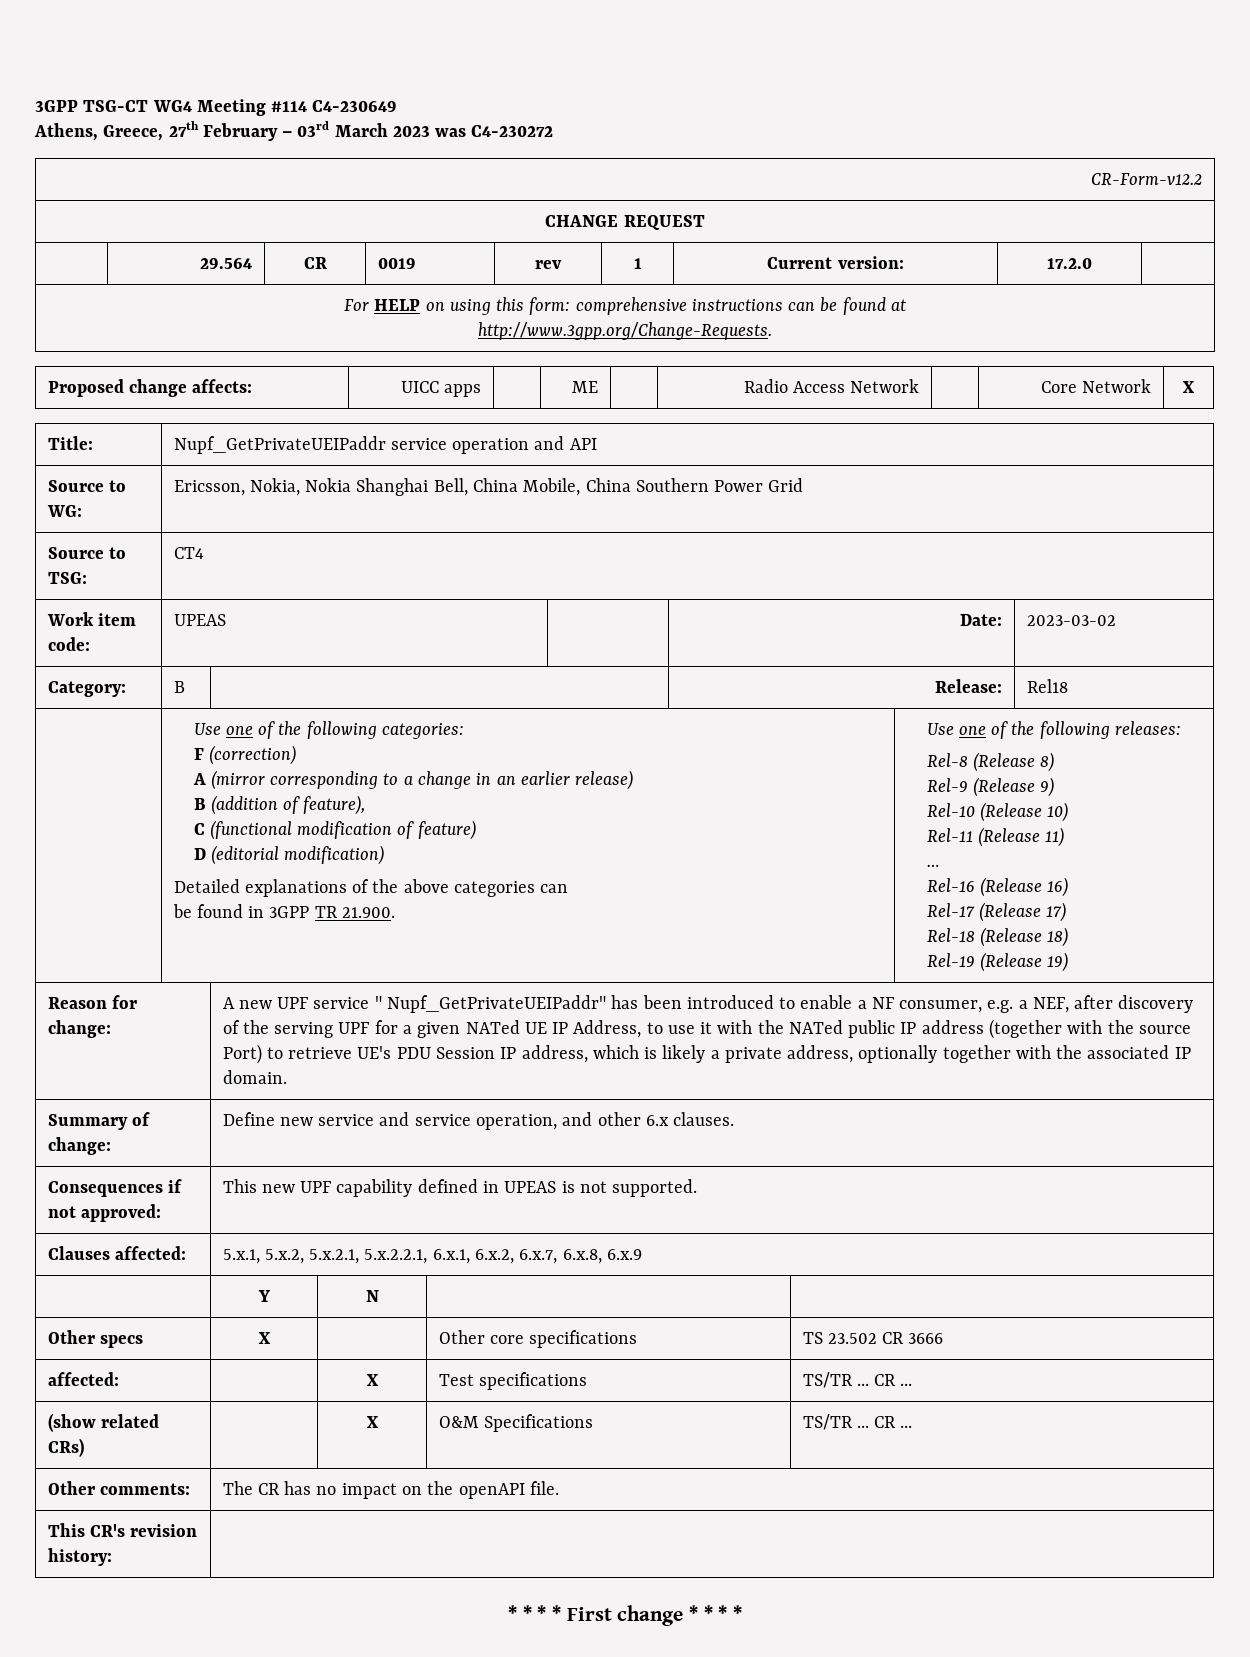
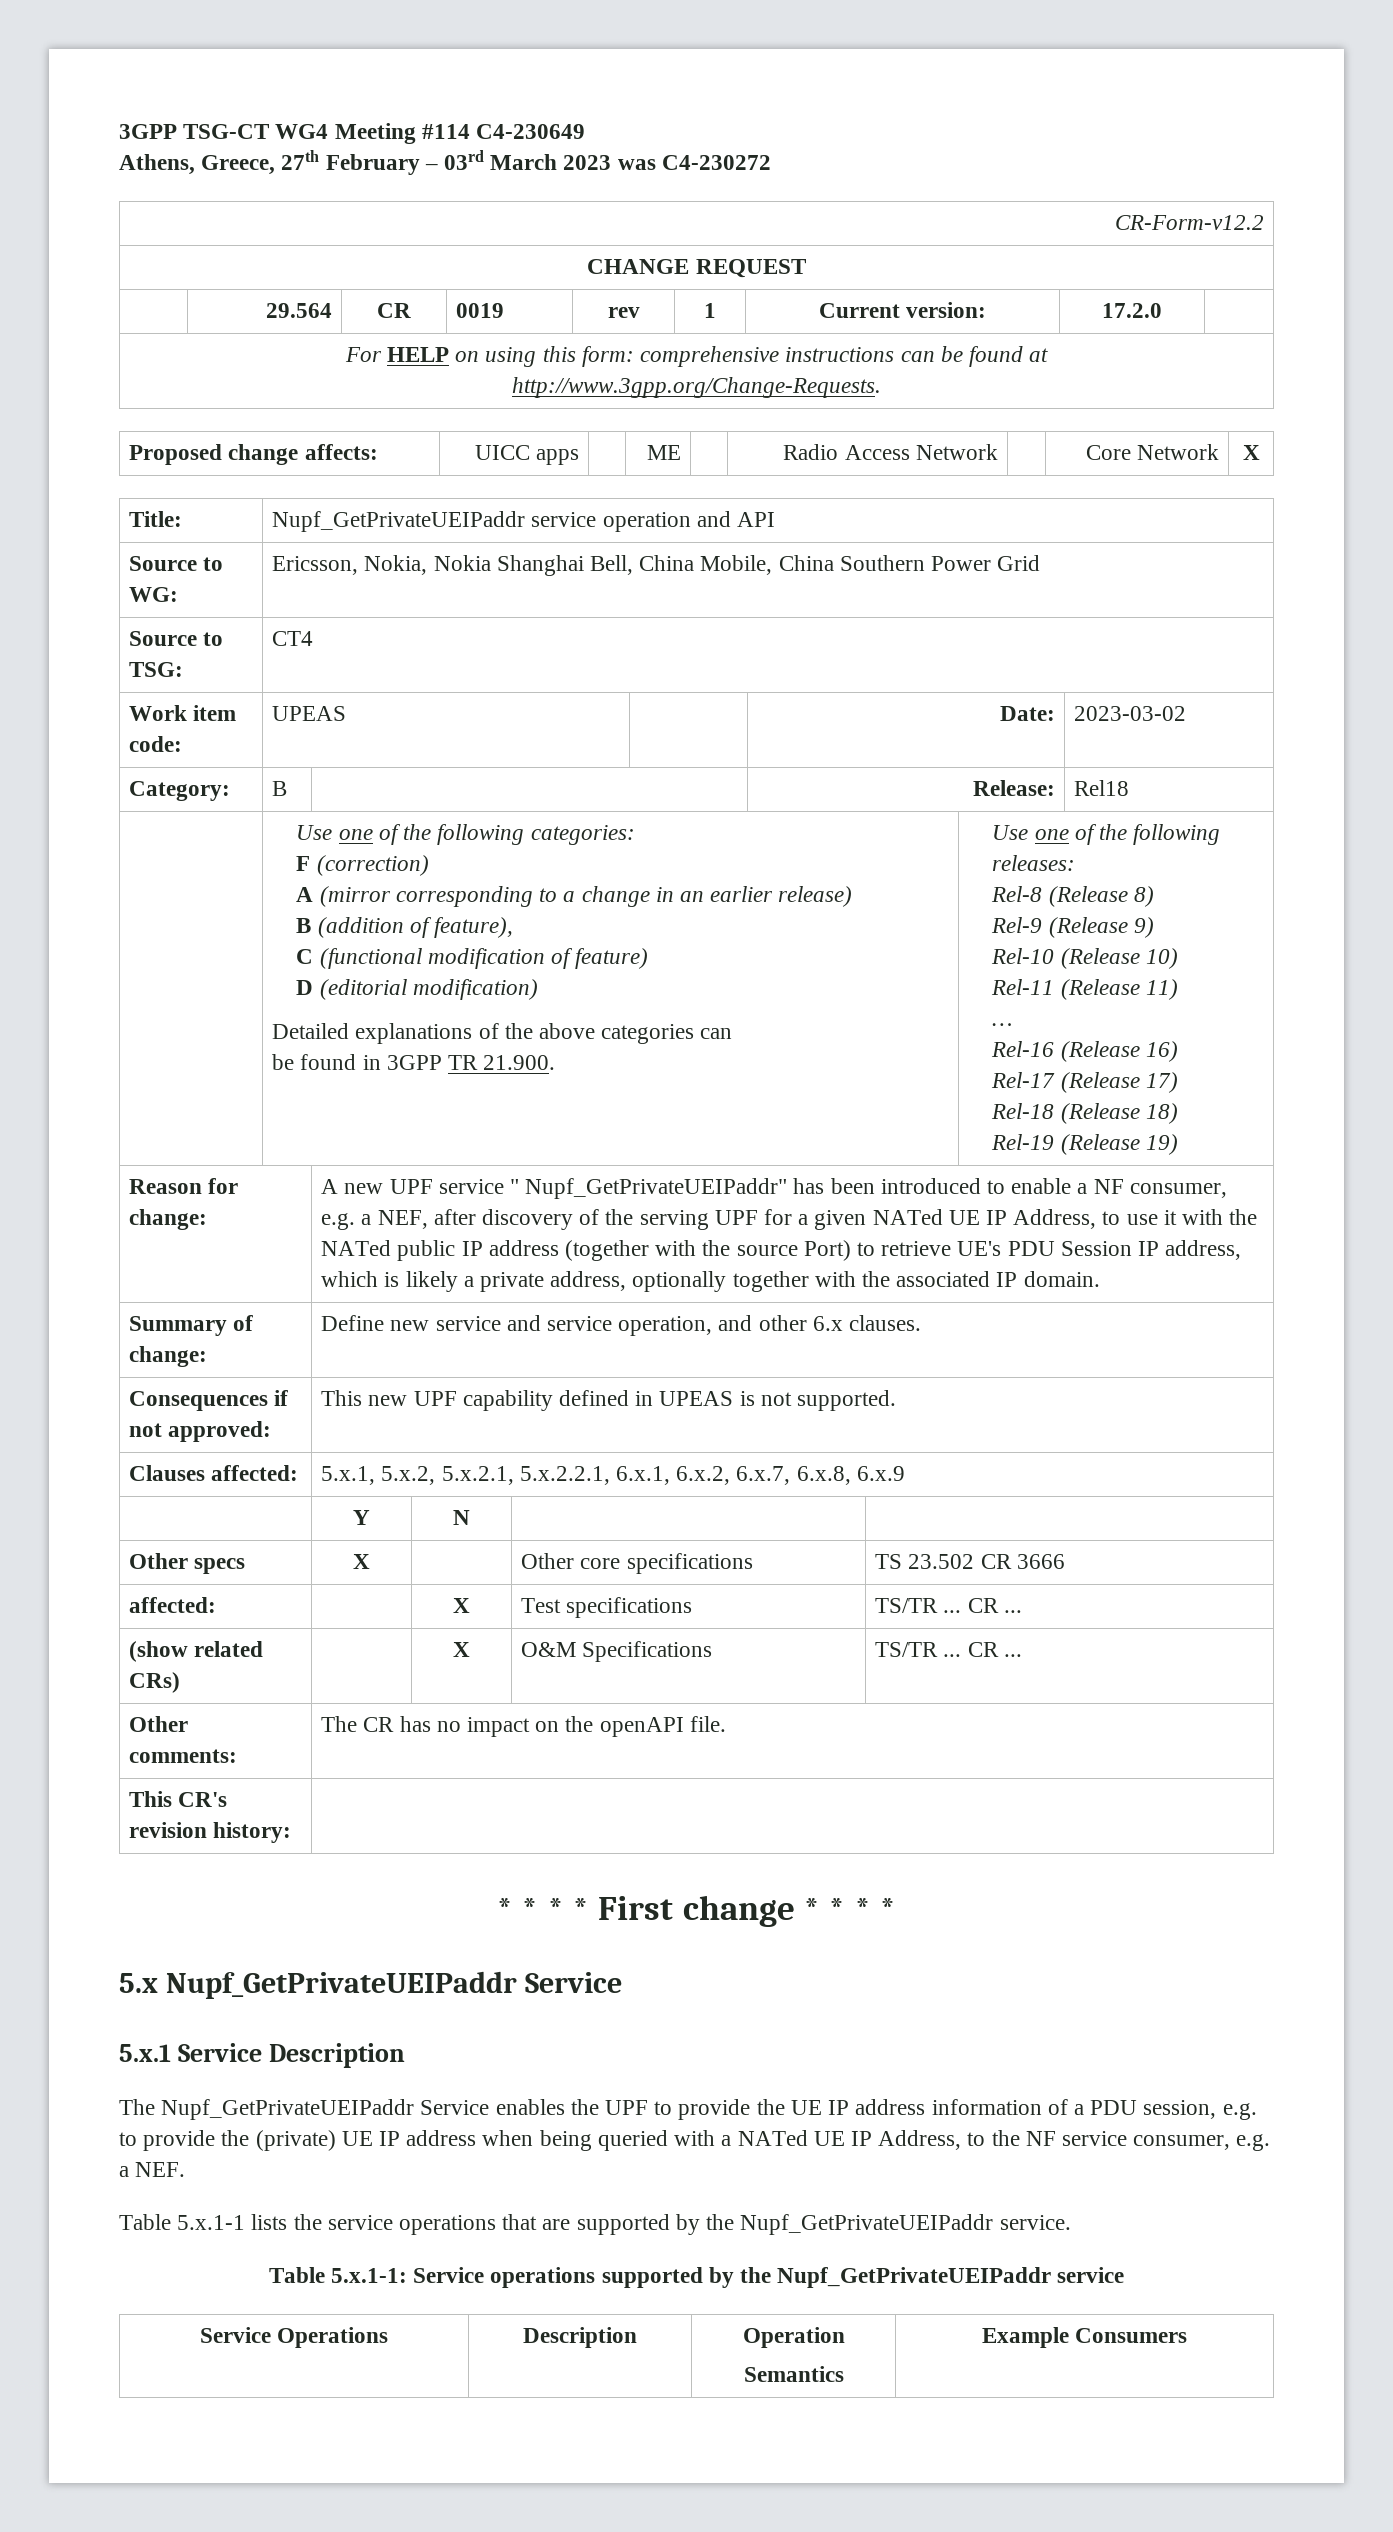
+ 5.x Nupf_GetPrivateUEIPaddr Service
+ 5.x.1 Service Description
+ The Nupf_GetPrivateUEIPaddr Service enables the UPF to provide the UE IP address information of a PDU session, e.g. to provide the (private) UE IP address when being queried with a NATed UE IP Address, to the NF service consumer, e.g. a NEF.
+ Table 5.x.1-1 lists the service operations that are supported by the Nupf_GetPrivateUEIPaddr service.
+ Table 5.x.1-1: Service operations supported by the Nupf_GetPrivateUEIPaddr service
+ Service Operations | Description | Operation
+ Semantics | Example Consumers

